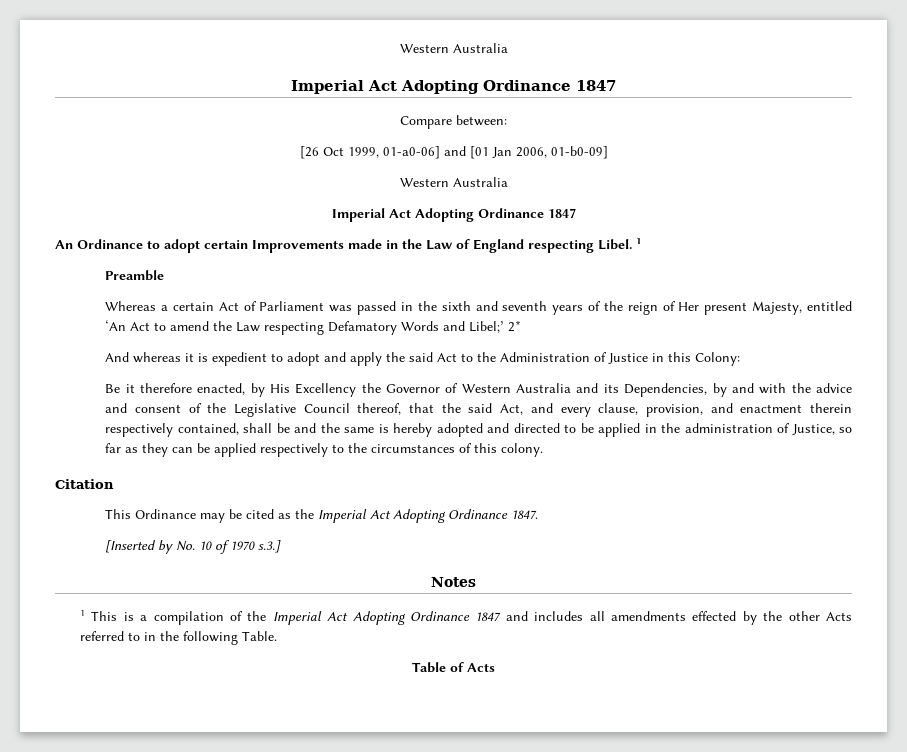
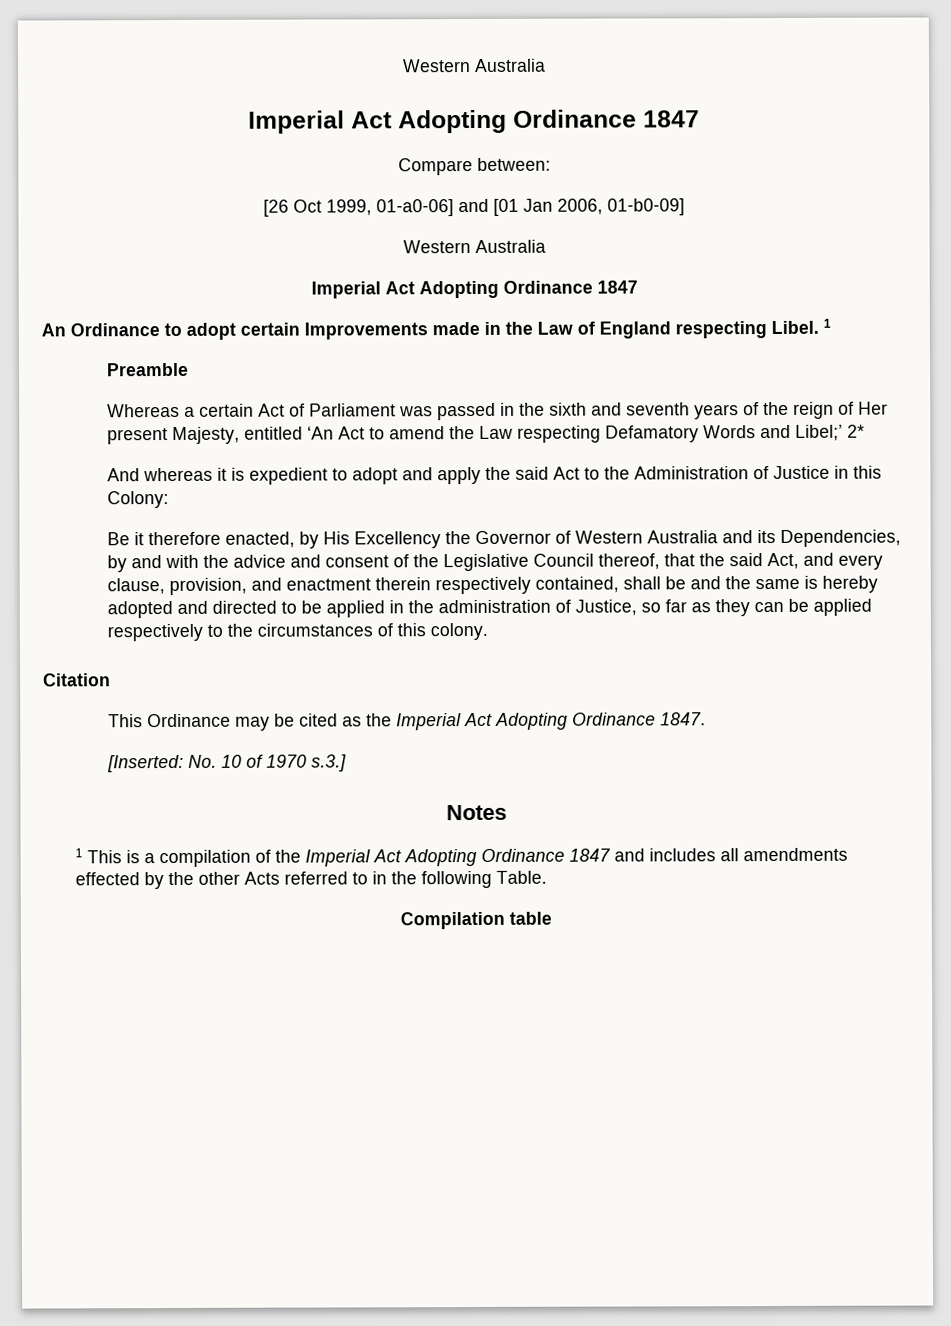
- [Inserted by No. 10 of 1970 s.3.]
+ [Inserted: No. 10 of 1970 s.3.]
- Table of Acts
+ Compilation table

